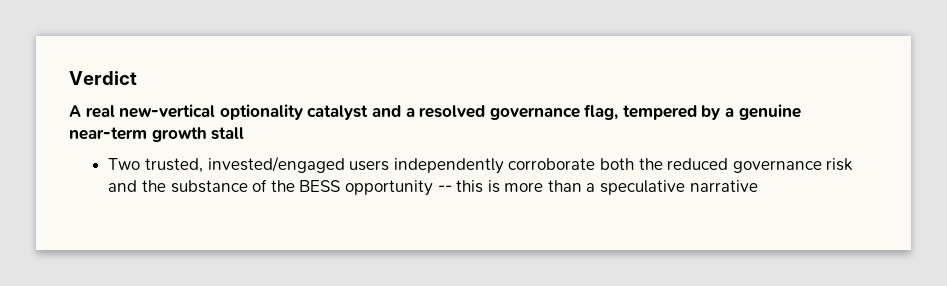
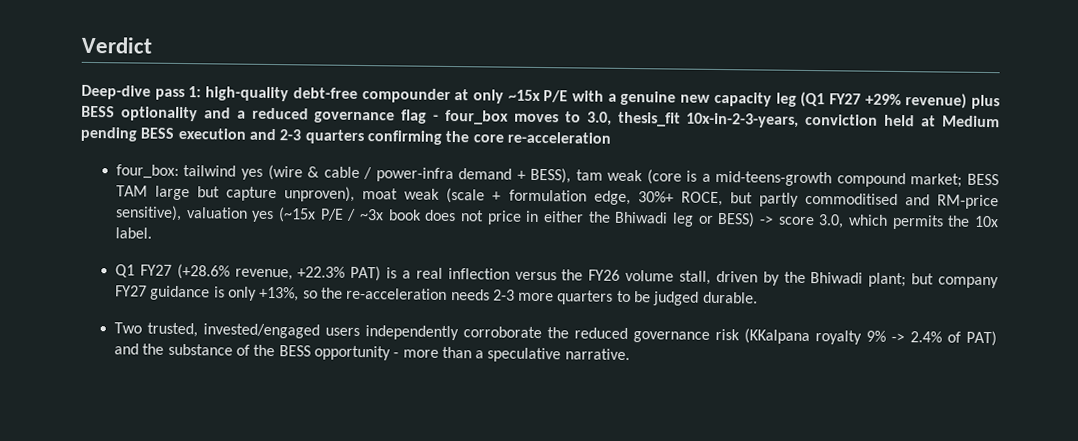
- A real new-vertical optionality catalyst and a resolved governance flag, tempered by a genuine near-term growth stall
+ Deep-dive pass 1: high-quality debt-free compounder at only ~15x P/E with a genuine new capacity leg (Q1 FY27 +29% revenue) plus BESS optionality and a reduced governance flag - four_box moves to 3.0, thesis_fit 10x-in-2-3-years, conviction held at Medium pending BESS execution and 2-3 quarters confirming the core re-acceleration
+ four_box: tailwind yes (wire & cable / power-infra demand + BESS), tam weak (core is a mid-teens-growth compound market; BESS TAM large but capture unproven), moat weak (scale + formulation edge, 30%+ ROCE, but partly commoditised and RM-price sensitive), valuation yes (~15x P/E / ~3x book does not price in either the Bhiwadi leg or BESS) -> score 3.0, which permits the 10x label.
+ Q1 FY27 (+28.6% revenue, +22.3% PAT) is a real inflection versus the FY26 volume stall, driven by the Bhiwadi plant; but company FY27 guidance is only +13%, so the re-acceleration needs 2-3 more quarters to be judged durable.
- Two trusted, invested/engaged users independently corroborate both the reduced governance risk and the substance of the BESS opportunity -- this is more than a speculative narrative
+ Two trusted, invested/engaged users independently corroborate the reduced governance risk (KKalpana royalty 9% -> 2.4% of PAT) and the substance of the BESS opportunity - more than a speculative narrative.

